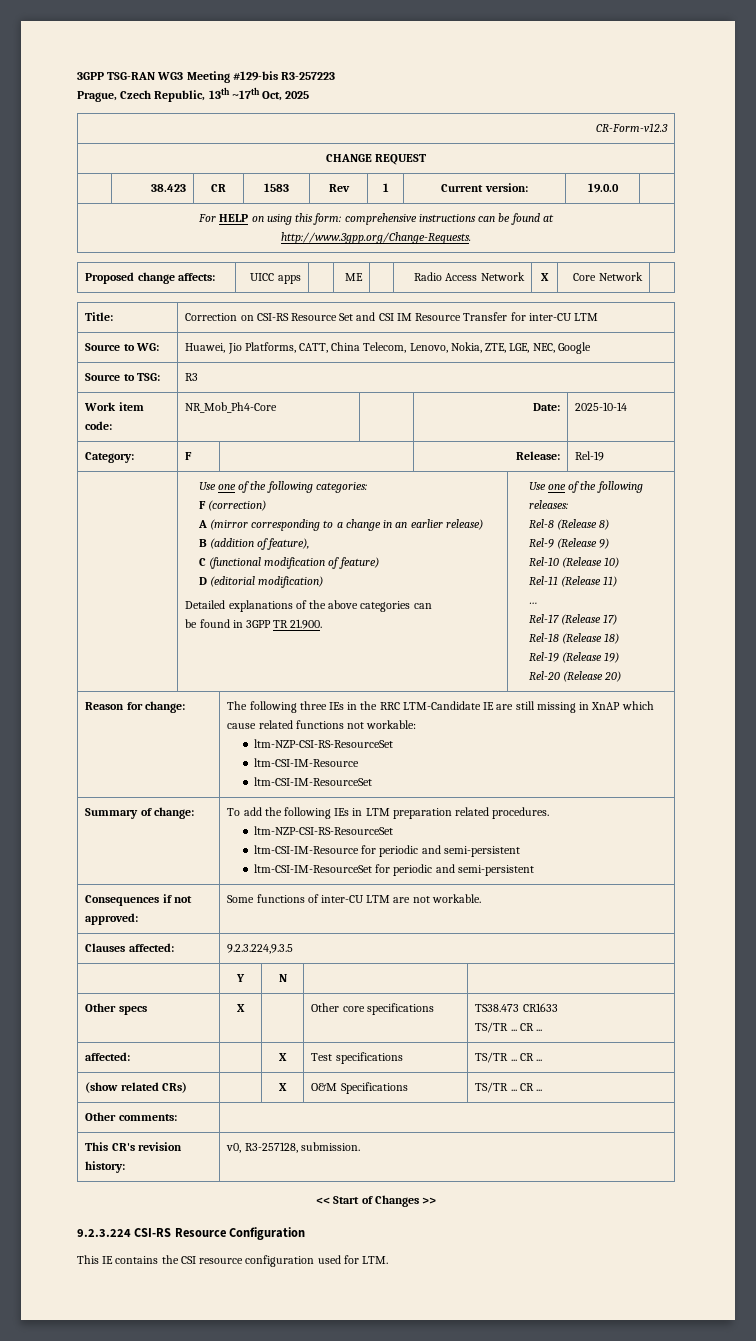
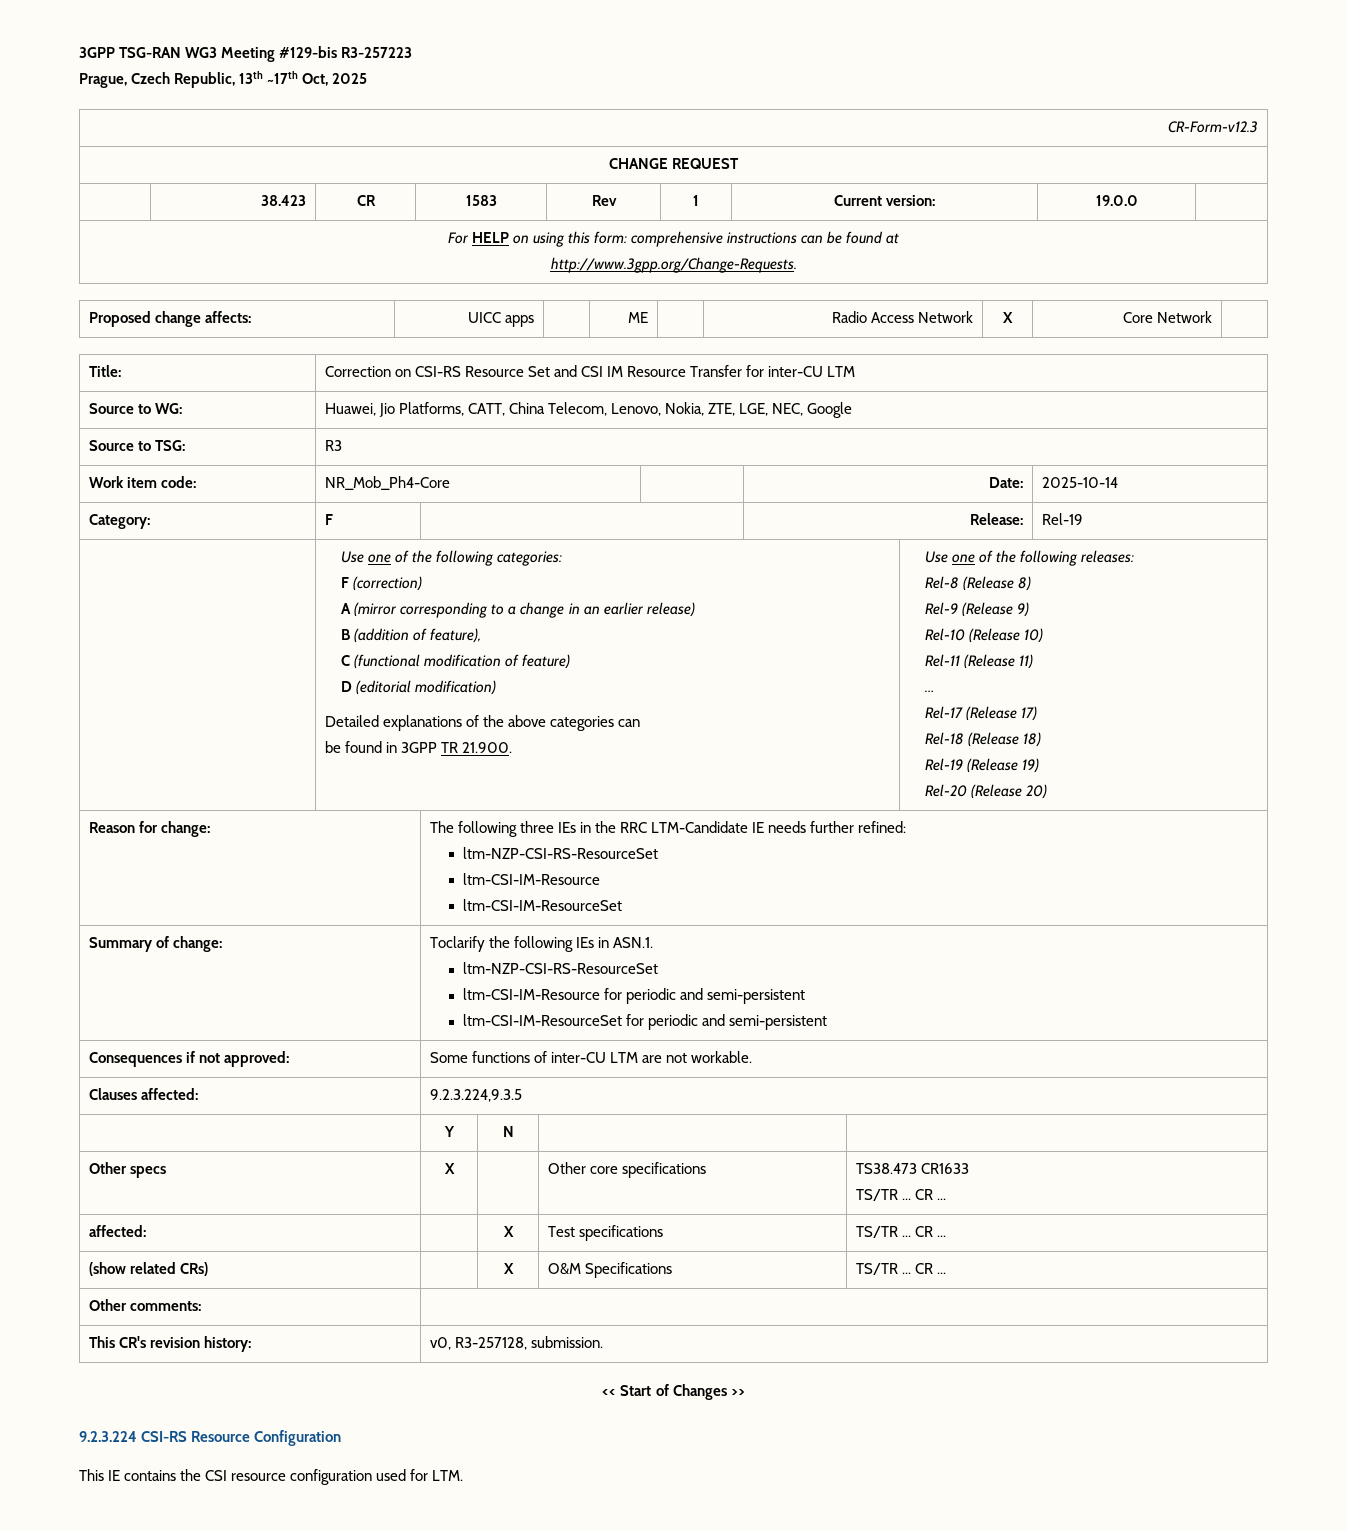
- Reason for change: | The following three IEs in the RRC LTM-Candidate IE are still missing in XnAP which cause related functions not workable:
+ Reason for change: | The following three IEs in the RRC LTM-Candidate IE needs further refined:
- Summary of change: | To add the following IEs in LTM preparation related procedures.
+ Summary of change: | Toclarify the following IEs in ASN.1.

